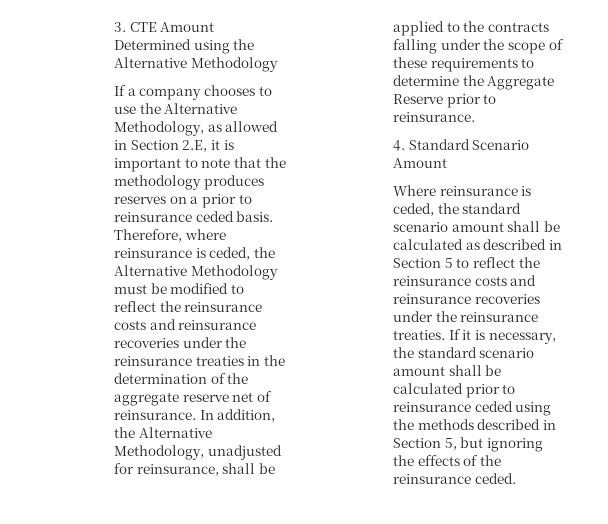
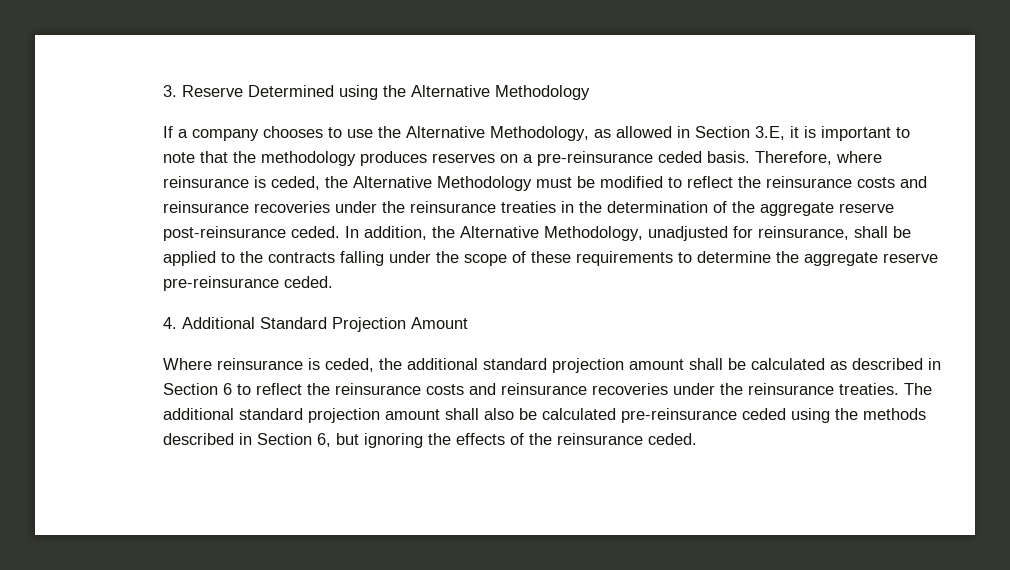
- 3. CTE Amount Determined using the Alternative Methodology
+ 3. Reserve Determined using the Alternative Methodology
- If a company chooses to use the Alternative Methodology, as allowed in Section 2.E, it is important to note that the methodology produces reserves on a prior to reinsurance ceded basis.
+ If a company chooses to use the Alternative Methodology, as allowed in Section 3.E, it is important to note that the methodology produces reserves on a pre-reinsurance ceded basis.
- Therefore, where reinsurance is ceded, the Alternative Methodology must be modified to reflect the reinsurance costs and reinsurance recoveries under the reinsurance treaties in the determination of the aggregate reserve net of reinsurance.
+ Therefore, where reinsurance is ceded, the Alternative Methodology must be modified to reflect the reinsurance costs and reinsurance recoveries under the reinsurance treaties in the determination of the aggregate reserve post-reinsurance ceded.
- In addition, the Alternative Methodology, unadjusted for reinsurance, shall be applied to the contracts falling under the scope of these requirements to determine the Aggregate Reserve prior to reinsurance.
- 4. Standard Scenario Amount
+ In addition, the Alternative Methodology, unadjusted for reinsurance, shall be applied to the contracts falling under the scope of these requirements to determine the aggregate reserve pre-reinsurance ceded.
+ 4. Additional Standard Projection Amount
- Where reinsurance is ceded, the standard scenario amount shall be calculated as described in Section 5 to reflect the reinsurance costs and reinsurance recoveries under the reinsurance treaties.
+ Where reinsurance is ceded, the additional standard projection amount shall be calculated as described in Section 6 to reflect the reinsurance costs and reinsurance recoveries under the reinsurance treaties.
- If it is necessary, the standard scenario amount shall be calculated prior to reinsurance ceded using the methods described in Section 5, but ignoring the effects of the reinsurance ceded.
+ The additional standard projection amount shall also be calculated pre-reinsurance ceded using the methods described in Section 6, but ignoring the effects of the reinsurance ceded.

